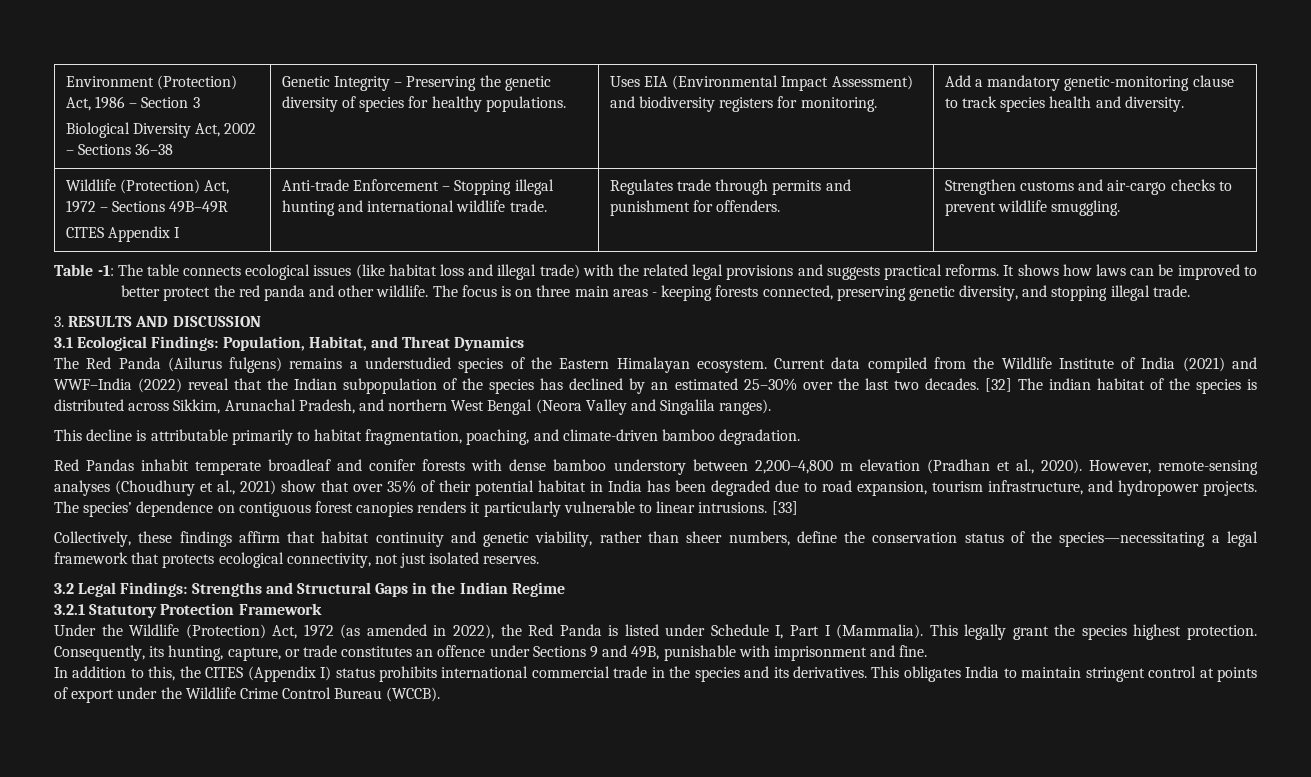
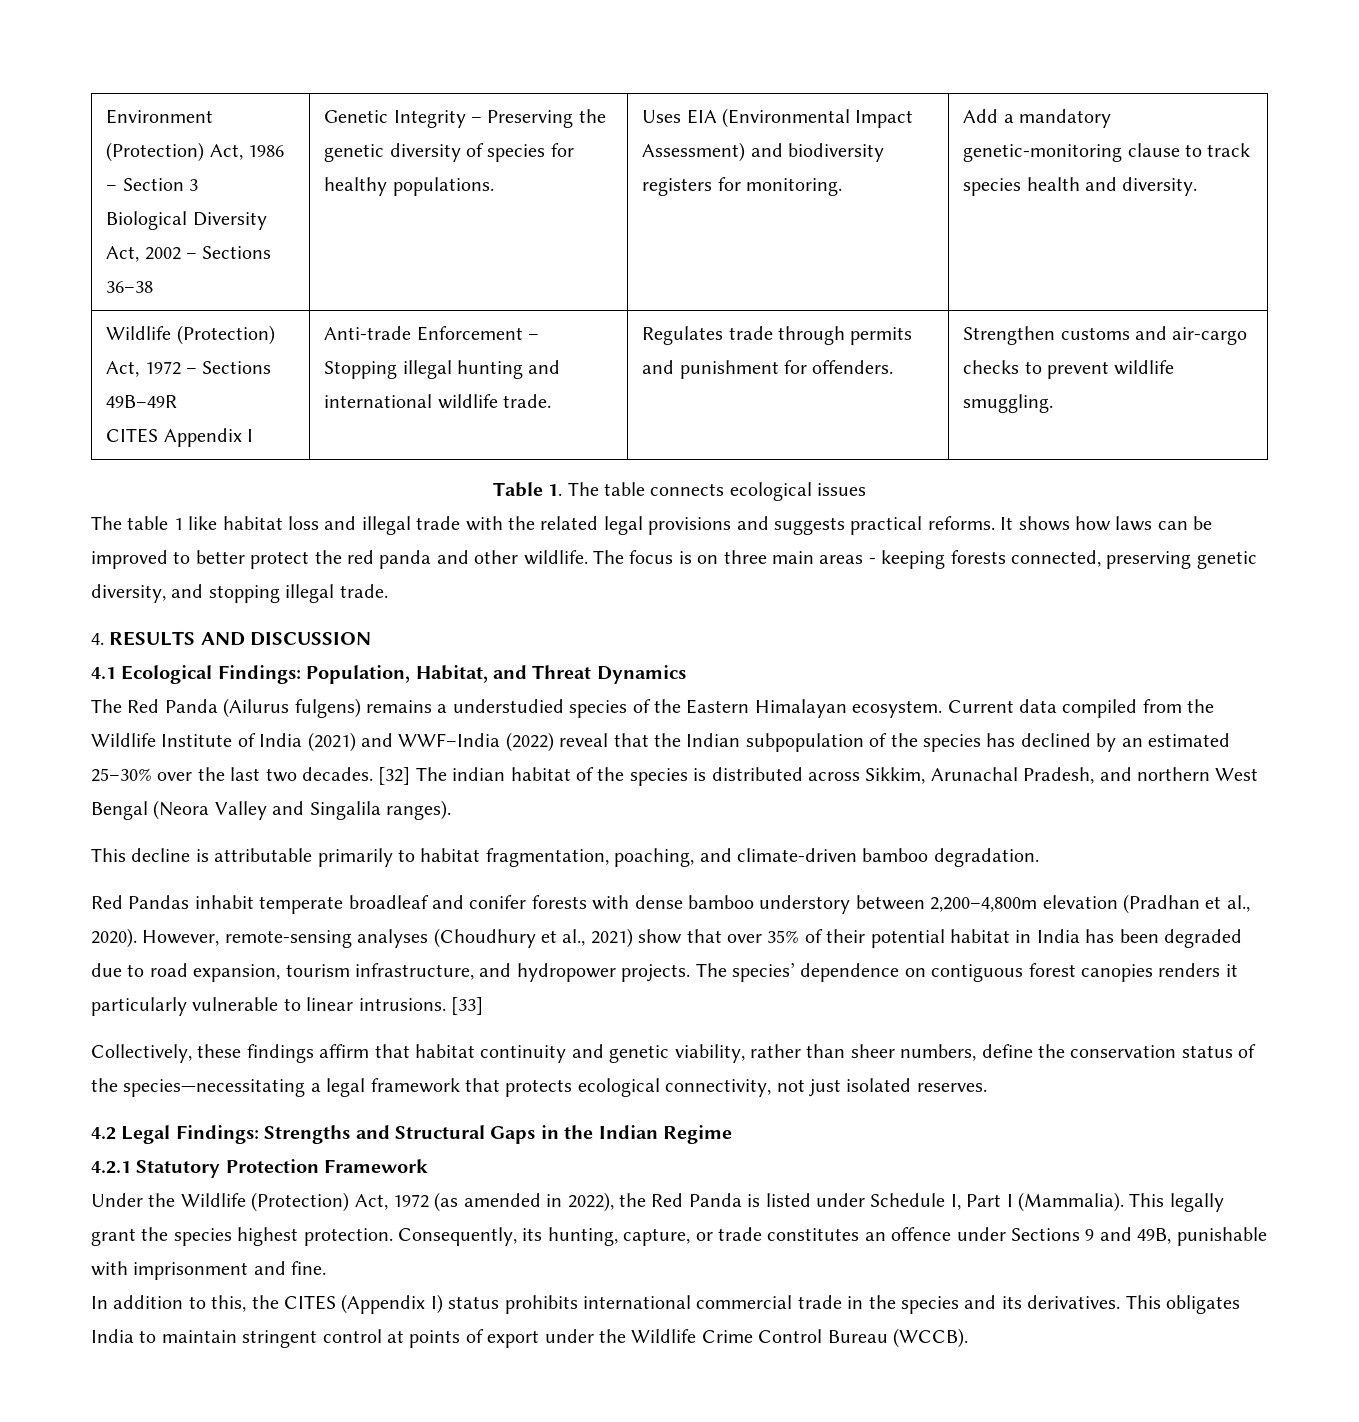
- Table -1: The table connects ecological issues (like habitat loss and illegal trade) with the related legal provisions and suggests practical reforms.
+ Table 1. The table connects ecological issues
+ The table 1 like habitat loss and illegal trade with the related legal provisions and suggests practical reforms.
- 3. RESULTS AND DISCUSSION
+ 4. RESULTS AND DISCUSSION
- 3.1 Ecological Findings: Population, Habitat, and Threat Dynamics
+ 4.1 Ecological Findings: Population, Habitat, and Threat Dynamics
- Red Pandas inhabit temperate broadleaf and conifer forests with dense bamboo understory between 2,200–4,800 m elevation (Pradhan et al., 2020).
+ Red Pandas inhabit temperate broadleaf and conifer forests with dense bamboo understory between 2,200–4,800m elevation (Pradhan et al., 2020).
- 3.2 Legal Findings: Strengths and Structural Gaps in the Indian Regime
+ 4.2 Legal Findings: Strengths and Structural Gaps in the Indian Regime
- 3.2.1 Statutory Protection Framework
+ 4.2.1 Statutory Protection Framework

